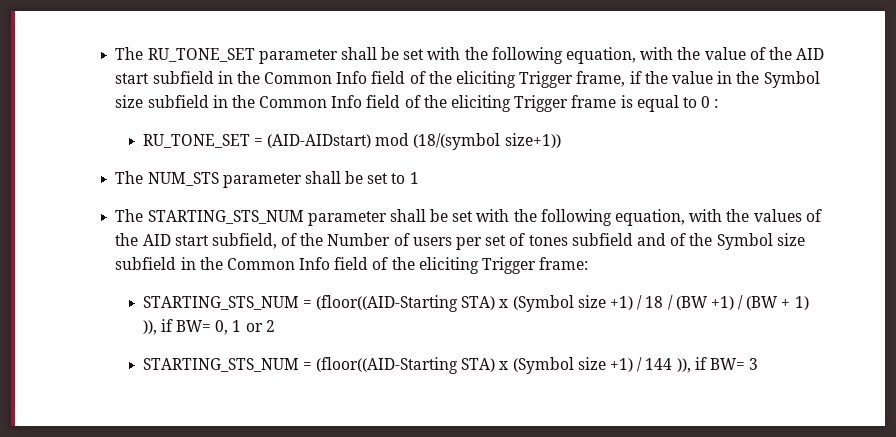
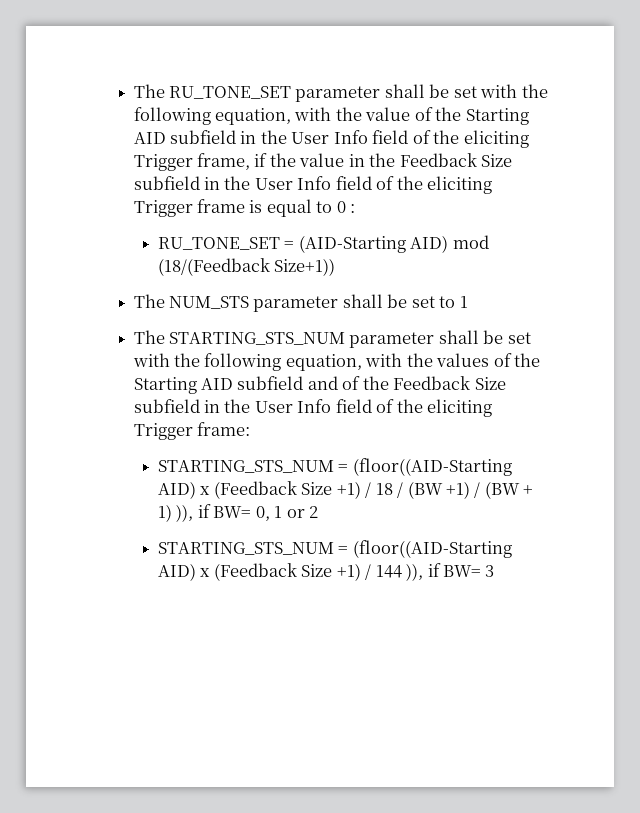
- The RU_TONE_SET parameter shall be set with the following equation, with the value of the AID start subfield in the Common Info field of the eliciting Trigger frame, if the value in the Symbol size subfield in the Common Info field of the eliciting Trigger frame is equal to 0 :
+ The RU_TONE_SET parameter shall be set with the following equation, with the value of the Starting AID subfield in the User Info field of the eliciting Trigger frame, if the value in the Feedback Size subfield in the User Info field of the eliciting Trigger frame is equal to 0 :
- RU_TONE_SET = (AID-AIDstart) mod (18/(symbol size+1))
+ RU_TONE_SET = (AID-Starting AID) mod (18/(Feedback Size+1))
- The STARTING_STS_NUM parameter shall be set with the following equation, with the values of the AID start subfield, of the Number of users per set of tones subfield and of the Symbol size subfield in the Common Info field of the eliciting Trigger frame:
+ The STARTING_STS_NUM parameter shall be set with the following equation, with the values of the Starting AID subfield and of the Feedback Size subfield in the User Info field of the eliciting Trigger frame:
- STARTING_STS_NUM = (floor((AID-Starting STA) x (Symbol size +1) / 18 / (BW +1) / (BW + 1) )), if BW= 0, 1 or 2
+ STARTING_STS_NUM = (floor((AID-Starting AID) x (Feedback Size +1) / 18 / (BW +1) / (BW + 1) )), if BW= 0, 1 or 2
- STARTING_STS_NUM = (floor((AID-Starting STA) x (Symbol size +1) / 144 )), if BW= 3
+ STARTING_STS_NUM = (floor((AID-Starting AID) x (Feedback Size +1) / 144 )), if BW= 3

